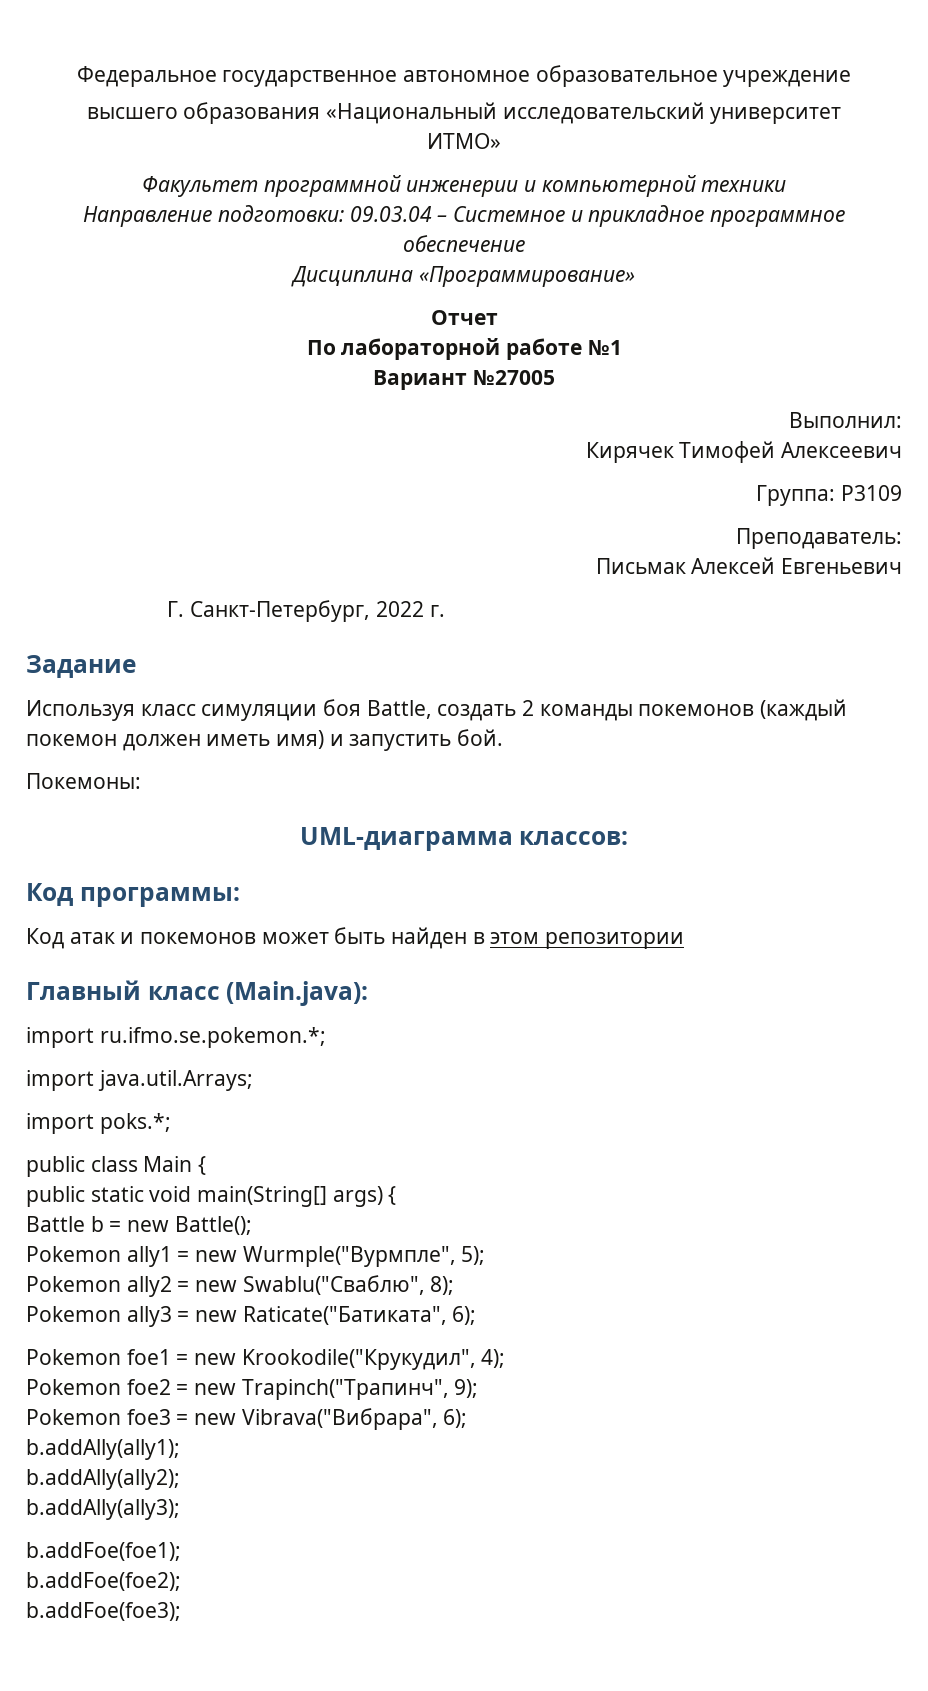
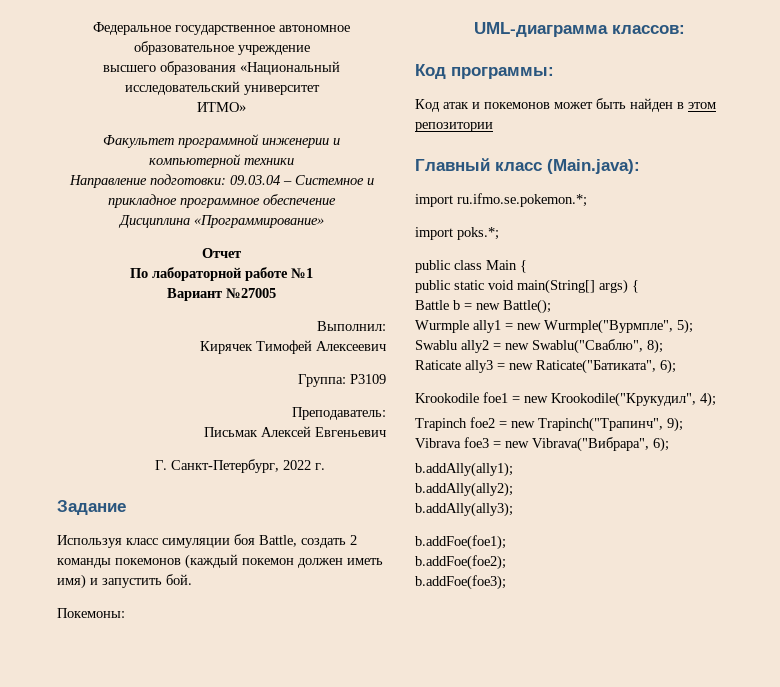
- import java.util.Arrays;
- Pokemon ally1 = new Wurmple("Вурмпле", 5);
+ Wurmple ally1 = new Wurmple("Вурмпле", 5);
- Pokemon ally2 = new Swablu("Сваблю", 8);
+ Swablu ally2 = new Swablu("Сваблю", 8);
- Pokemon ally3 = new Raticate("Батиката", 6);
+ Raticate ally3 = new Raticate("Батиката", 6);
- Pokemon foe1 = new Krookodile("Крукудил", 4);
+ Krookodile foe1 = new Krookodile("Крукудил", 4);
- Pokemon foe2 = new Trapinch("Трапинч", 9);
+ Trapinch foe2 = new Trapinch("Трапинч", 9);
- Pokemon foe3 = new Vibrava("Вибрара", 6);
+ Vibrava foe3 = new Vibrava("Вибрара", 6);

